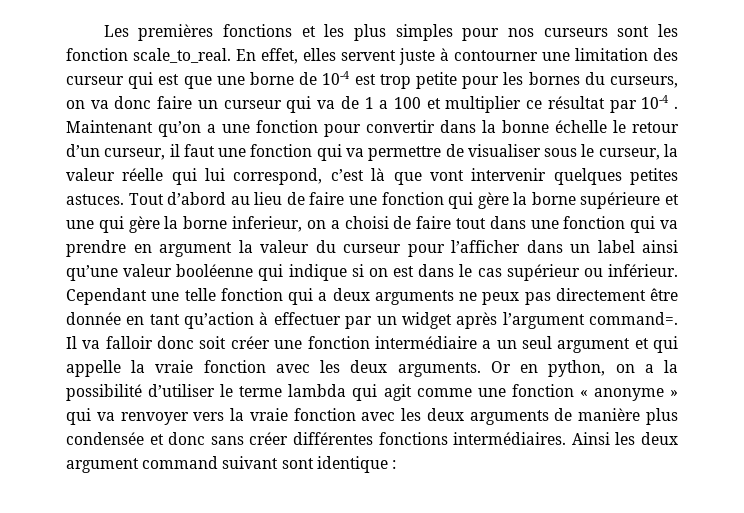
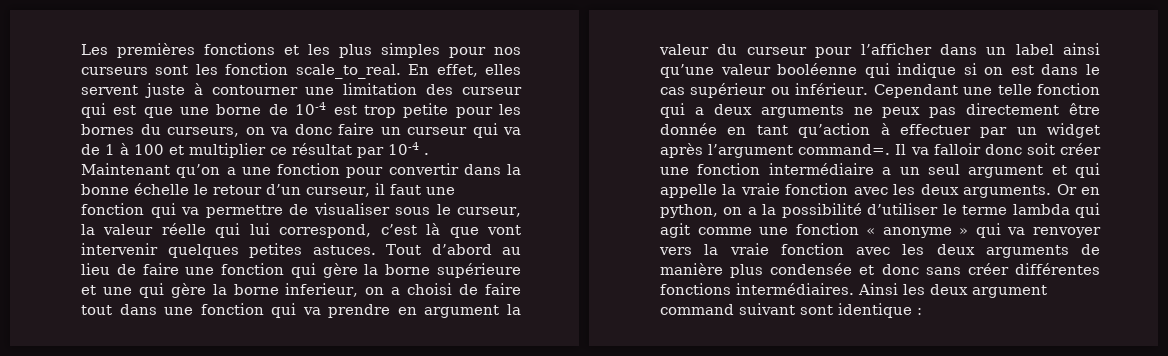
- En effet, elles servent juste à contourner une limitation des curseur qui est que une borne de 10-4 est trop petite pour les bornes du curseurs, on va donc faire un curseur qui va de 1 a 100 et multiplier ce résultat par 10-4 .
+ En effet, elles servent juste à contourner une limitation des curseur qui est que une borne de 10-4 est trop petite pour les bornes du curseurs, on va donc faire un curseur qui va de 1 à 100 et multiplier ce résultat par 10-4 .

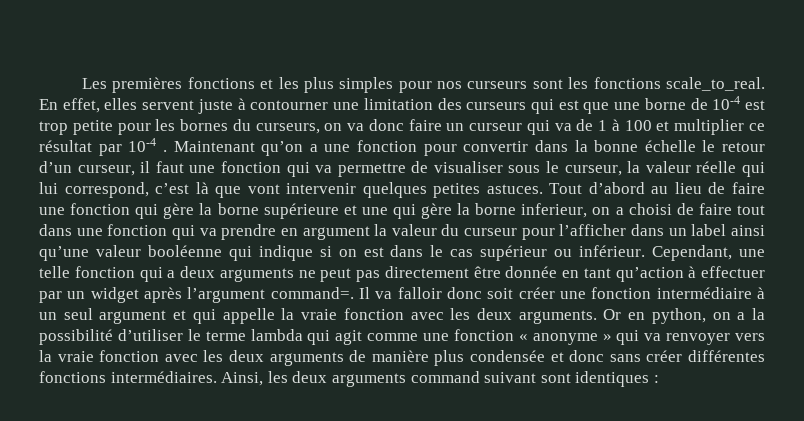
- Les premières fonctions et les plus simples pour nos curseurs sont les fonction scale_to_real.
+ Les premières fonctions et les plus simples pour nos curseurs sont les fonctions scale_to_real.
- En effet, elles servent juste à contourner une limitation des curseur qui est que une borne de 10-4 est trop petite pour les bornes du curseurs, on va donc faire un curseur qui va de 1 à 100 et multiplier ce résultat par 10-4 .
+ En effet, elles servent juste à contourner une limitation des curseurs qui est que une borne de 10-4 est trop petite pour les bornes du curseurs, on va donc faire un curseur qui va de 1 à 100 et multiplier ce résultat par 10-4 .
- Cependant une telle fonction qui a deux arguments ne peux pas directement être donnée en tant qu’action à effectuer par un widget après l’argument command=.
+ Cependant, une telle fonction qui a deux arguments ne peut pas directement être donnée en tant qu’action à effectuer par un widget après l’argument command=.
- Il va falloir donc soit créer une fonction intermédiaire a un seul argument et qui appelle la vraie fonction avec les deux arguments.
+ Il va falloir donc soit créer une fonction intermédiaire à un seul argument et qui appelle la vraie fonction avec les deux arguments.
- Ainsi les deux argument command suivant sont identique :
+ Ainsi, les deux arguments command suivant sont identiques :

